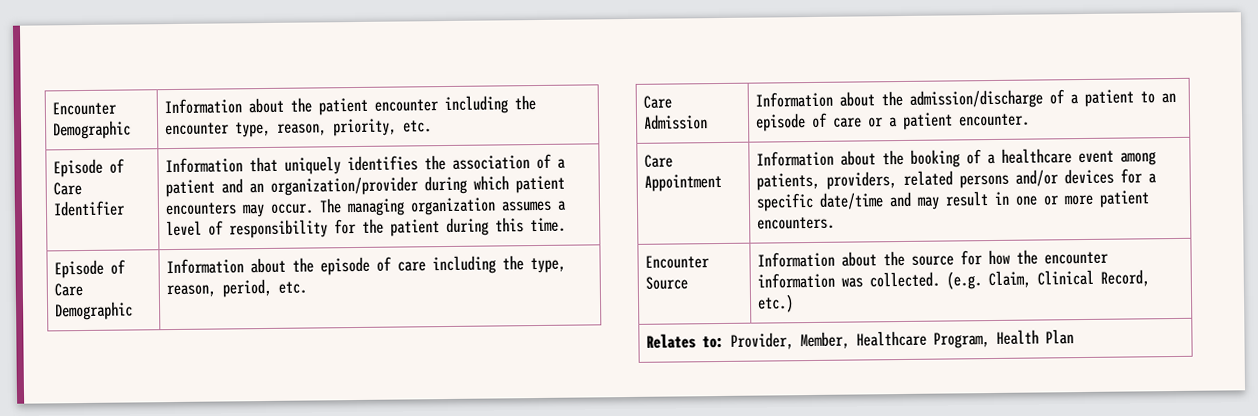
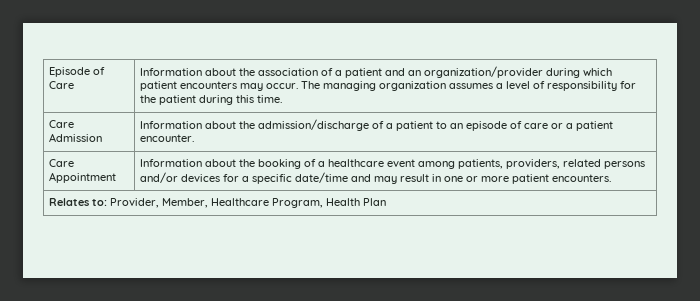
- Encounter Demographic | Information about the patient encounter including the encounter type, reason, priority, etc.
- Episode of Care Identifier | Information that uniquely identifies the association of a patient and an organization/provider during which patient encounters may occur. The managing organization assumes a level of responsibility for the patient during this time.
+ Episode of Care | Information about the association of a patient and an organization/provider during which patient encounters may occur. The managing organization assumes a level of responsibility for the patient during this time.
- Episode of Care Demographic | Information about the episode of care including the type, reason, period, etc.
- Encounter Source | Information about the source for how the encounter information was collected. (e.g. Claim, Clinical Record, etc.)

